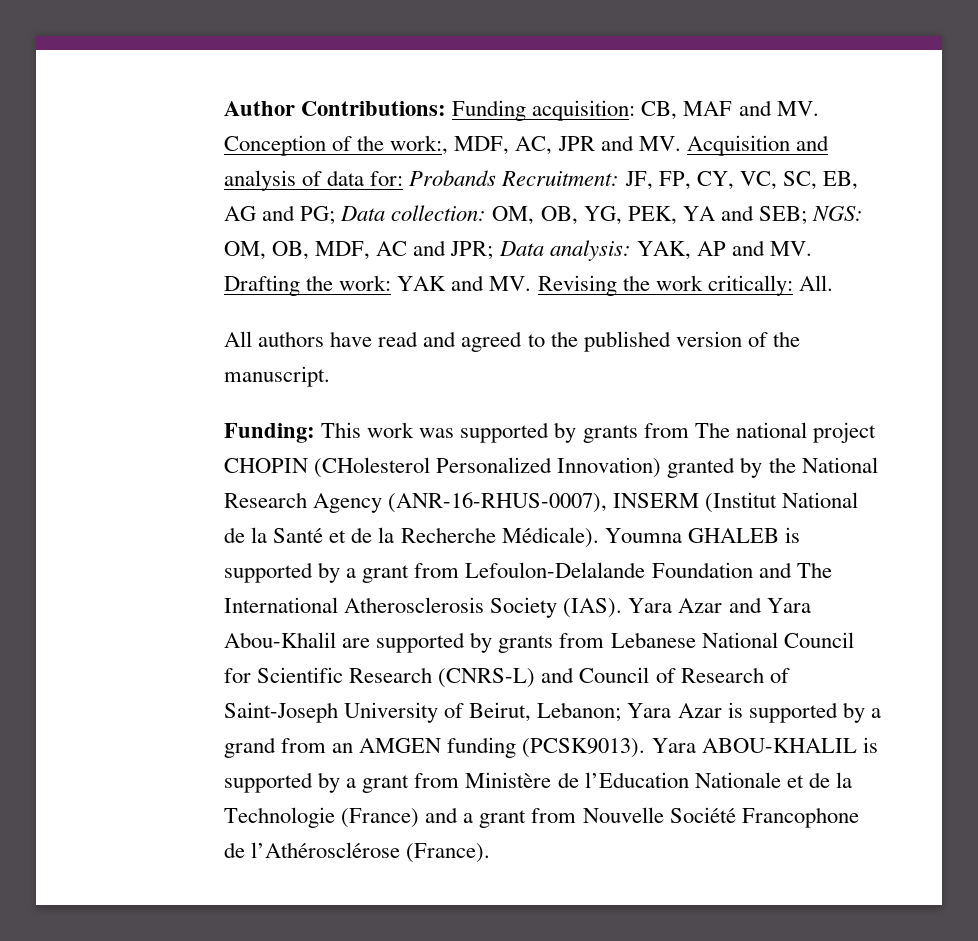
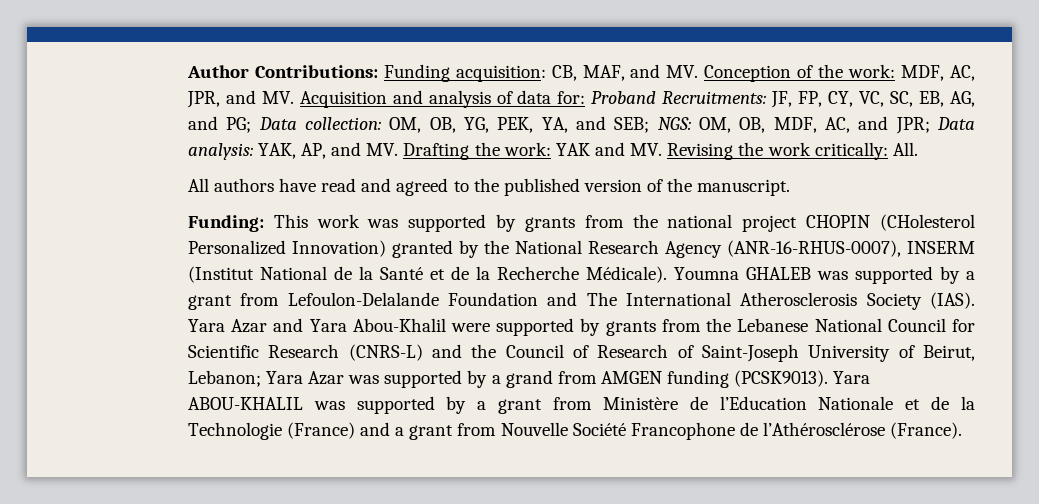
- Author Contributions: Funding acquisition: CB, MAF and MV. Conception of the work:, MDF, AC, JPR and MV. Acquisition and analysis of data for: Probands Recruitment: JF, FP, CY, VC, SC, EB, AG and PG; Data collection: OM, OB, YG, PEK, YA and SEB; NGS: OM, OB, MDF, AC and JPR; Data analysis: YAK, AP and MV. Drafting the work: YAK and MV. Revising the work critically: All.
+ Author Contributions: Funding acquisition: CB, MAF, and MV. Conception of the work: MDF, AC, JPR, and MV. Acquisition and analysis of data for: Proband Recruitments: JF, FP, CY, VC, SC, EB, AG, and PG; Data collection: OM, OB, YG, PEK, YA, and SEB; NGS: OM, OB, MDF, AC, and JPR; Data analysis: YAK, AP, and MV. Drafting the work: YAK and MV. Revising the work critically: All.
- Funding: This work was supported by grants from The national project CHOPIN (CHolesterol Personalized Innovation) granted by the National Research Agency (ANR-16-RHUS-0007), INSERM (Institut National de la Santé et de la Recherche Médicale).
+ Funding: This work was supported by grants from the national project CHOPIN (CHolesterol Personalized Innovation) granted by the National Research Agency (ANR-16-RHUS-0007), INSERM (Institut National de la Santé et de la Recherche Médicale).
- Youmna GHALEB is supported by a grant from Lefoulon-Delalande Foundation and The International Atherosclerosis Society (IAS).
+ Youmna GHALEB was supported by a grant from Lefoulon-Delalande Foundation and The International Atherosclerosis Society (IAS).
- Yara Azar and Yara Abou-Khalil are supported by grants from Lebanese National Council for Scientific Research (CNRS-L) and Council of Research of Saint-Joseph University of Beirut, Lebanon; Yara Azar is supported by a grand from an AMGEN funding (PCSK9013).
+ Yara Azar and Yara Abou-Khalil were supported by grants from the Lebanese National Council for Scientific Research (CNRS-L) and the Council of Research of Saint-Joseph University of Beirut, Lebanon; Yara Azar was supported by a grand from AMGEN funding (PCSK9013).
- Yara ABOU-KHALIL is supported by a grant from Ministère de l’Education Nationale et de la Technologie (France) and a grant from Nouvelle Société Francophone de l’Athérosclérose (France).
+ Yara ABOU-KHALIL was supported by a grant from Ministère de l’Education Nationale et de la Technologie (France) and a grant from Nouvelle Société Francophone de l’Athérosclérose (France).

